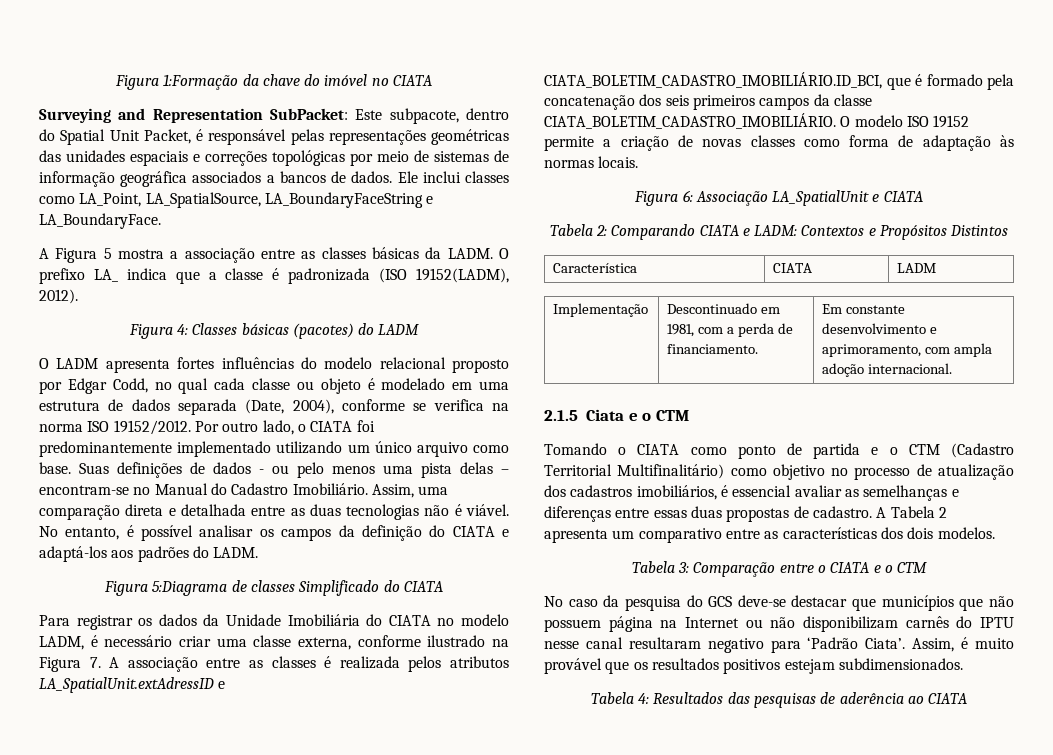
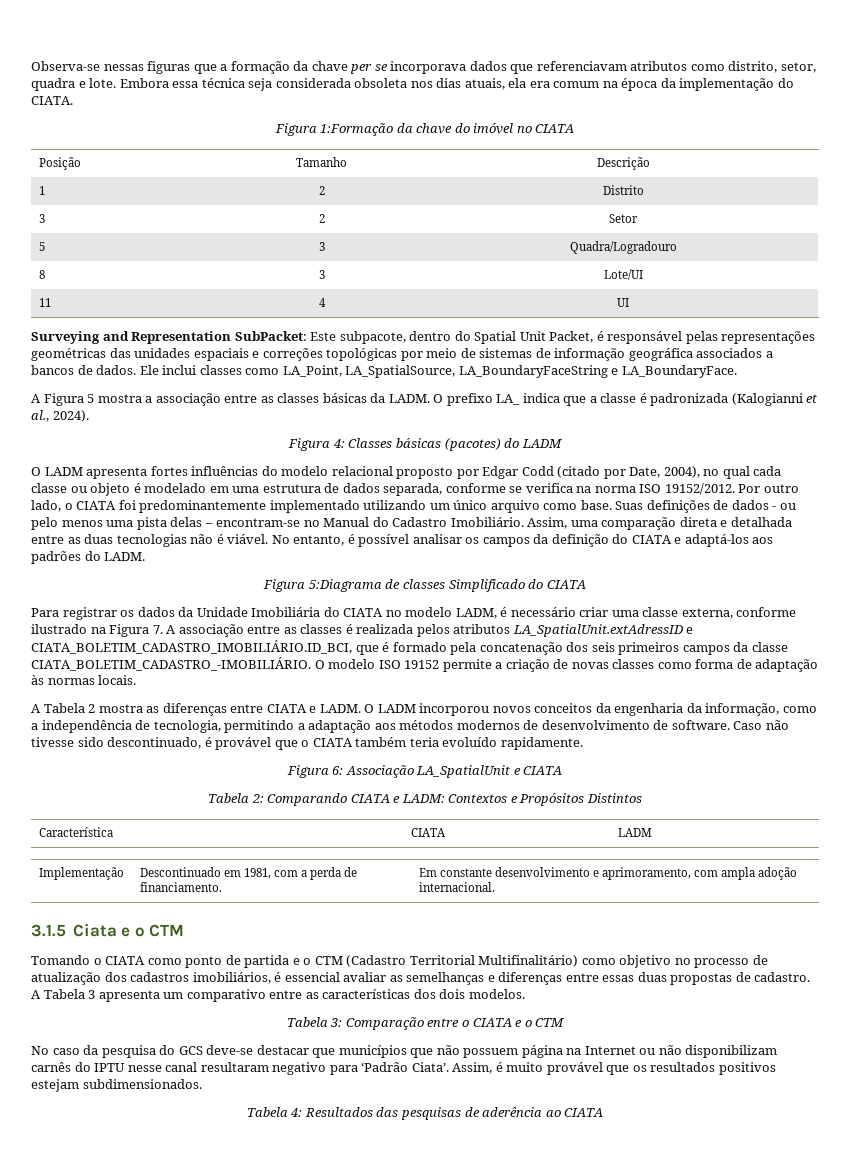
+ Observa-se nessas figuras que a formação da chave per se incorporava dados que referenciavam atributos como distrito, setor, quadra e lote. Embora essa técnica seja considerada obsoleta nos dias atuais, ela era comum na época da implementação do CIATA.
+ Posição | Tamanho | Descrição
+ 1 | 2 | Distrito
+ 3 | 2 | Setor
+ 5 | 3 | Quadra/Logradouro
+ 8 | 3 | Lote/UI
+ 11 | 4 | UI
- O prefixo LA_ indica que a classe é padronizada (ISO 19152(LADM), 2012).
+ O prefixo LA_ indica que a classe é padronizada (Kalogianni et al., 2024).
- O LADM apresenta fortes influências do modelo relacional proposto por Edgar Codd, no qual cada classe ou objeto é modelado em uma estrutura de dados separada (Date, 2004), conforme se verifica na norma ISO 19152/2012.
+ O LADM apresenta fortes influências do modelo relacional proposto por Edgar Codd (citado por Date, 2004), no qual cada classe ou objeto é modelado em uma estrutura de dados separada, conforme se verifica na norma ISO 19152/2012.
- Para registrar os dados da Unidade Imobiliária do CIATA no modelo LADM, é necessário criar uma classe externa, conforme ilustrado na Figura 7. A associação entre as classes é realizada pelos atributos LA_SpatialUnit.extAdressID e CIATA_BOLETIM_CADASTRO_IMOBILIÁRIO.ID_BCI, que é formado pela concatenação dos seis primeiros campos da classe CIATA_BOLETIM_CADASTRO_IMOBILIÁRIO.
+ Para registrar os dados da Unidade Imobiliária do CIATA no modelo LADM, é necessário criar uma classe externa, conforme ilustrado na Figura 7. A associação entre as classes é realizada pelos atributos LA_SpatialUnit.extAdressID e CIATA_BOLETIM_CADASTRO_IMOBILIÁRIO.ID_BCI, que é formado pela concatenação dos seis primeiros campos da classe CIATA_BOLETIM_CADASTRO_-IMOBILIÁRIO.
+ A Tabela 2 mostra as diferenças entre CIATA e LADM. O LADM incorporou novos conceitos da engenharia da informação, como a independência de tecnologia, permitindo a adaptação aos métodos modernos de desenvolvimento de software. Caso não tivesse sido descontinuado, é provável que o CIATA também teria evoluído rapidamente.
- 2.1.5 Ciata e o CTM
+ 3.1.5 Ciata e o CTM
- A Tabela 2 apresenta um comparativo entre as características dos dois modelos.
+ A Tabela 3 apresenta um comparativo entre as características dos dois modelos.

